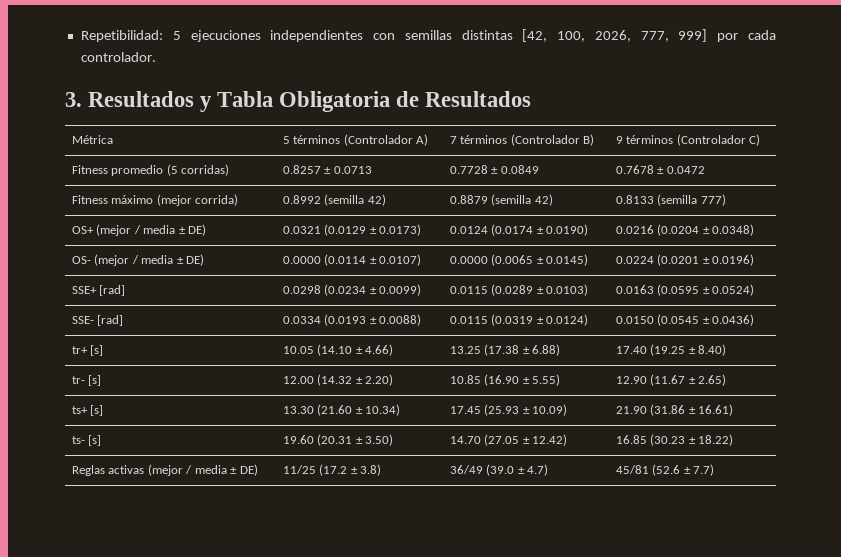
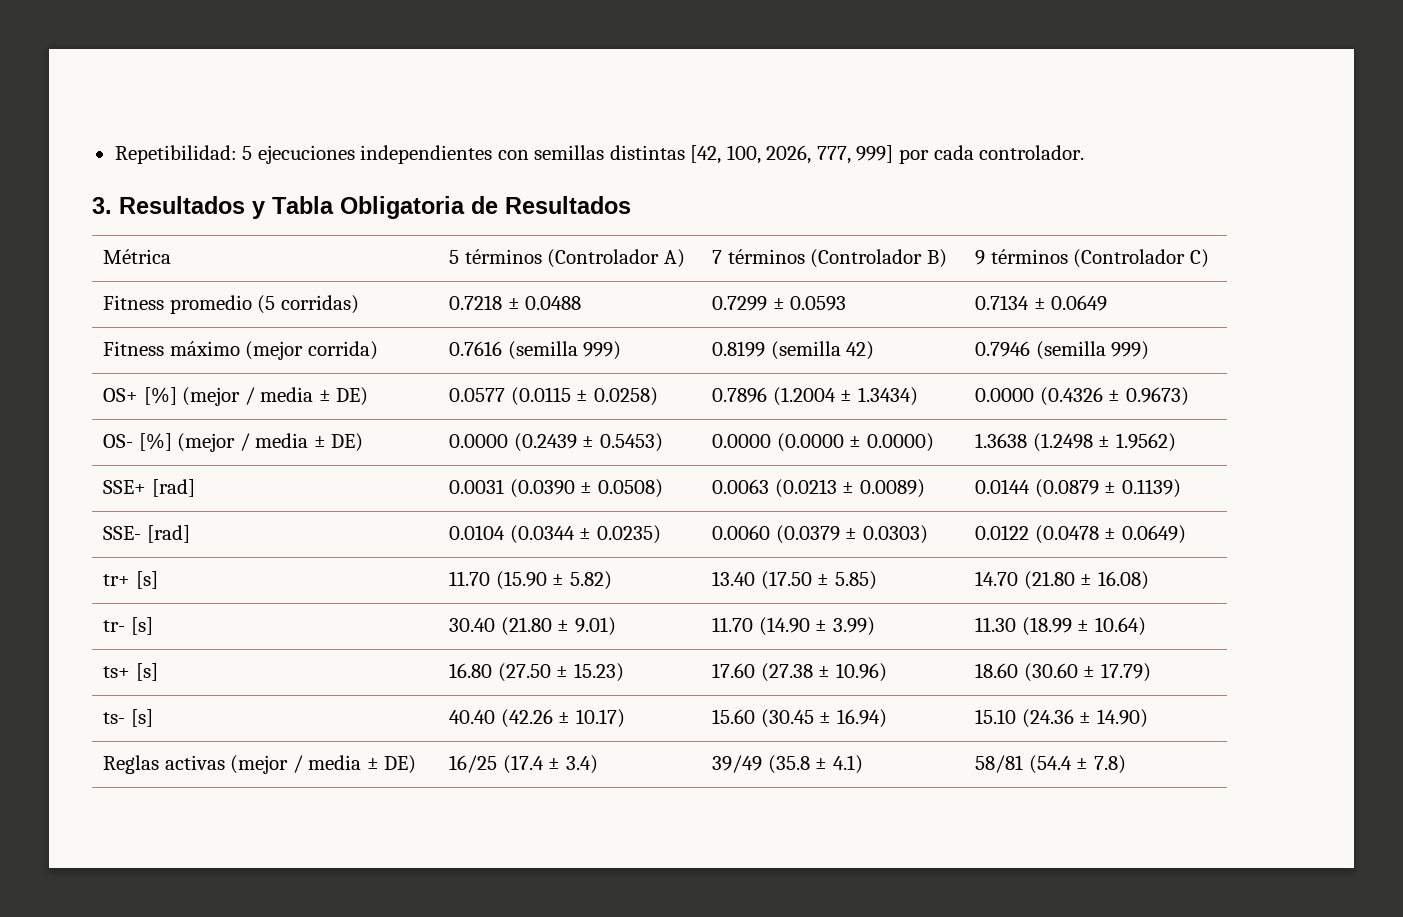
- Fitness promedio (5 corridas) | 0.8257 ± 0.0713 | 0.7728 ± 0.0849 | 0.7678 ± 0.0472
- Fitness máximo (mejor corrida) | 0.8992 (semilla 42) | 0.8879 (semilla 42) | 0.8133 (semilla 777)
+ Fitness promedio (5 corridas) | 0.7218 ± 0.0488 | 0.7299 ± 0.0593 | 0.7134 ± 0.0649
+ Fitness máximo (mejor corrida) | 0.7616 (semilla 999) | 0.8199 (semilla 42) | 0.7946 (semilla 999)
- OS+ (mejor / media ± DE) | 0.0321 (0.0129 ± 0.0173) | 0.0124 (0.0174 ± 0.0190) | 0.0216 (0.0204 ± 0.0348)
+ OS+ [%] (mejor / media ± DE) | 0.0577 (0.0115 ± 0.0258) | 0.7896 (1.2004 ± 1.3434) | 0.0000 (0.4326 ± 0.9673)
- OS- (mejor / media ± DE) | 0.0000 (0.0114 ± 0.0107) | 0.0000 (0.0065 ± 0.0145) | 0.0224 (0.0201 ± 0.0196)
- SSE+ [rad] | 0.0298 (0.0234 ± 0.0099) | 0.0115 (0.0289 ± 0.0103) | 0.0163 (0.0595 ± 0.0524)
- SSE- [rad] | 0.0334 (0.0193 ± 0.0088) | 0.0115 (0.0319 ± 0.0124) | 0.0150 (0.0545 ± 0.0436)
- tr+ [s] | 10.05 (14.10 ± 4.66) | 13.25 (17.38 ± 6.88) | 17.40 (19.25 ± 8.40)
- tr- [s] | 12.00 (14.32 ± 2.20) | 10.85 (16.90 ± 5.55) | 12.90 (11.67 ± 2.65)
- ts+ [s] | 13.30 (21.60 ± 10.34) | 17.45 (25.93 ± 10.09) | 21.90 (31.86 ± 16.61)
- ts- [s] | 19.60 (20.31 ± 3.50) | 14.70 (27.05 ± 12.42) | 16.85 (30.23 ± 18.22)
+ OS- [%] (mejor / media ± DE) | 0.0000 (0.2439 ± 0.5453) | 0.0000 (0.0000 ± 0.0000) | 1.3638 (1.2498 ± 1.9562)
+ SSE+ [rad] | 0.0031 (0.0390 ± 0.0508) | 0.0063 (0.0213 ± 0.0089) | 0.0144 (0.0879 ± 0.1139)
+ SSE- [rad] | 0.0104 (0.0344 ± 0.0235) | 0.0060 (0.0379 ± 0.0303) | 0.0122 (0.0478 ± 0.0649)
+ tr+ [s] | 11.70 (15.90 ± 5.82) | 13.40 (17.50 ± 5.85) | 14.70 (21.80 ± 16.08)
+ tr- [s] | 30.40 (21.80 ± 9.01) | 11.70 (14.90 ± 3.99) | 11.30 (18.99 ± 10.64)
+ ts+ [s] | 16.80 (27.50 ± 15.23) | 17.60 (27.38 ± 10.96) | 18.60 (30.60 ± 17.79)
+ ts- [s] | 40.40 (42.26 ± 10.17) | 15.60 (30.45 ± 16.94) | 15.10 (24.36 ± 14.90)
- Reglas activas (mejor / media ± DE) | 11/25 (17.2 ± 3.8) | 36/49 (39.0 ± 4.7) | 45/81 (52.6 ± 7.7)
+ Reglas activas (mejor / media ± DE) | 16/25 (17.4 ± 3.4) | 39/49 (35.8 ± 4.1) | 58/81 (54.4 ± 7.8)

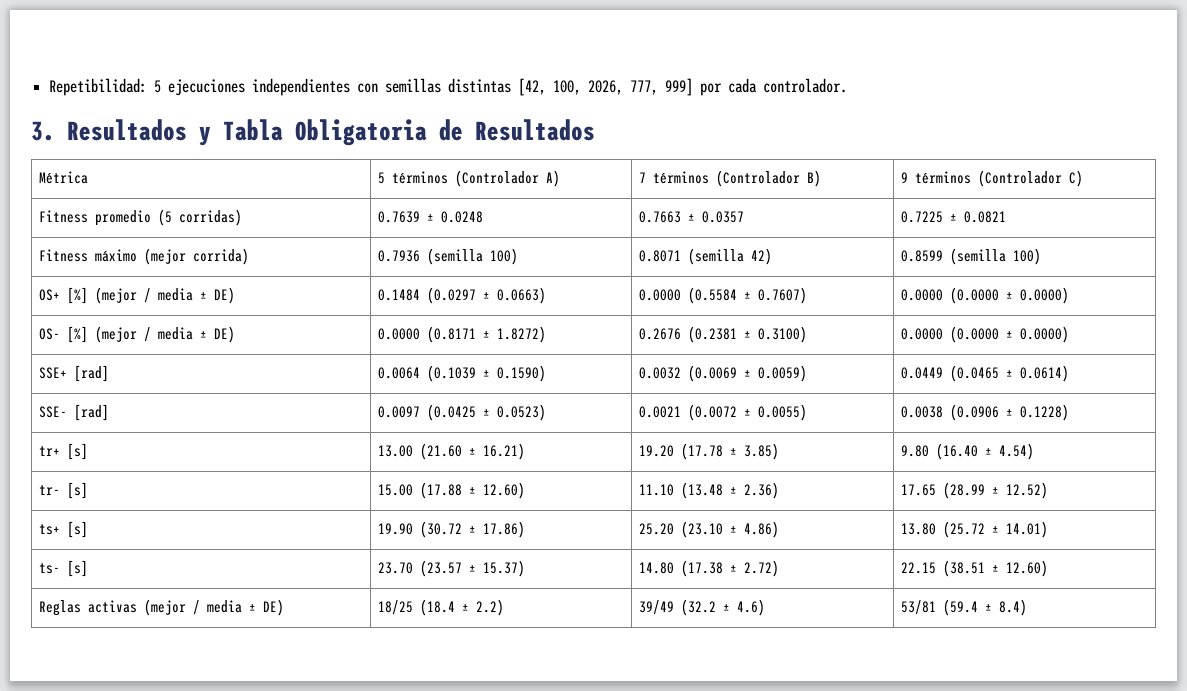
- Fitness promedio (5 corridas) | 0.7218 ± 0.0488 | 0.7299 ± 0.0593 | 0.7134 ± 0.0649
+ Fitness promedio (5 corridas) | 0.7639 ± 0.0248 | 0.7663 ± 0.0357 | 0.7225 ± 0.0821
- Fitness máximo (mejor corrida) | 0.7616 (semilla 999) | 0.8199 (semilla 42) | 0.7946 (semilla 999)
+ Fitness máximo (mejor corrida) | 0.7936 (semilla 100) | 0.8071 (semilla 42) | 0.8599 (semilla 100)
- OS+ [%] (mejor / media ± DE) | 0.0577 (0.0115 ± 0.0258) | 0.7896 (1.2004 ± 1.3434) | 0.0000 (0.4326 ± 0.9673)
+ OS+ [%] (mejor / media ± DE) | 0.1484 (0.0297 ± 0.0663) | 0.0000 (0.5584 ± 0.7607) | 0.0000 (0.0000 ± 0.0000)
- OS- [%] (mejor / media ± DE) | 0.0000 (0.2439 ± 0.5453) | 0.0000 (0.0000 ± 0.0000) | 1.3638 (1.2498 ± 1.9562)
- SSE+ [rad] | 0.0031 (0.0390 ± 0.0508) | 0.0063 (0.0213 ± 0.0089) | 0.0144 (0.0879 ± 0.1139)
- SSE- [rad] | 0.0104 (0.0344 ± 0.0235) | 0.0060 (0.0379 ± 0.0303) | 0.0122 (0.0478 ± 0.0649)
- tr+ [s] | 11.70 (15.90 ± 5.82) | 13.40 (17.50 ± 5.85) | 14.70 (21.80 ± 16.08)
- tr- [s] | 30.40 (21.80 ± 9.01) | 11.70 (14.90 ± 3.99) | 11.30 (18.99 ± 10.64)
- ts+ [s] | 16.80 (27.50 ± 15.23) | 17.60 (27.38 ± 10.96) | 18.60 (30.60 ± 17.79)
- ts- [s] | 40.40 (42.26 ± 10.17) | 15.60 (30.45 ± 16.94) | 15.10 (24.36 ± 14.90)
+ OS- [%] (mejor / media ± DE) | 0.0000 (0.8171 ± 1.8272) | 0.2676 (0.2381 ± 0.3100) | 0.0000 (0.0000 ± 0.0000)
+ SSE+ [rad] | 0.0064 (0.1039 ± 0.1590) | 0.0032 (0.0069 ± 0.0059) | 0.0449 (0.0465 ± 0.0614)
+ SSE- [rad] | 0.0097 (0.0425 ± 0.0523) | 0.0021 (0.0072 ± 0.0055) | 0.0038 (0.0906 ± 0.1228)
+ tr+ [s] | 13.00 (21.60 ± 16.21) | 19.20 (17.78 ± 3.85) | 9.80 (16.40 ± 4.54)
+ tr- [s] | 15.00 (17.88 ± 12.60) | 11.10 (13.48 ± 2.36) | 17.65 (28.99 ± 12.52)
+ ts+ [s] | 19.90 (30.72 ± 17.86) | 25.20 (23.10 ± 4.86) | 13.80 (25.72 ± 14.01)
+ ts- [s] | 23.70 (23.57 ± 15.37) | 14.80 (17.38 ± 2.72) | 22.15 (38.51 ± 12.60)
- Reglas activas (mejor / media ± DE) | 16/25 (17.4 ± 3.4) | 39/49 (35.8 ± 4.1) | 58/81 (54.4 ± 7.8)
+ Reglas activas (mejor / media ± DE) | 18/25 (18.4 ± 2.2) | 39/49 (32.2 ± 4.6) | 53/81 (59.4 ± 8.4)

